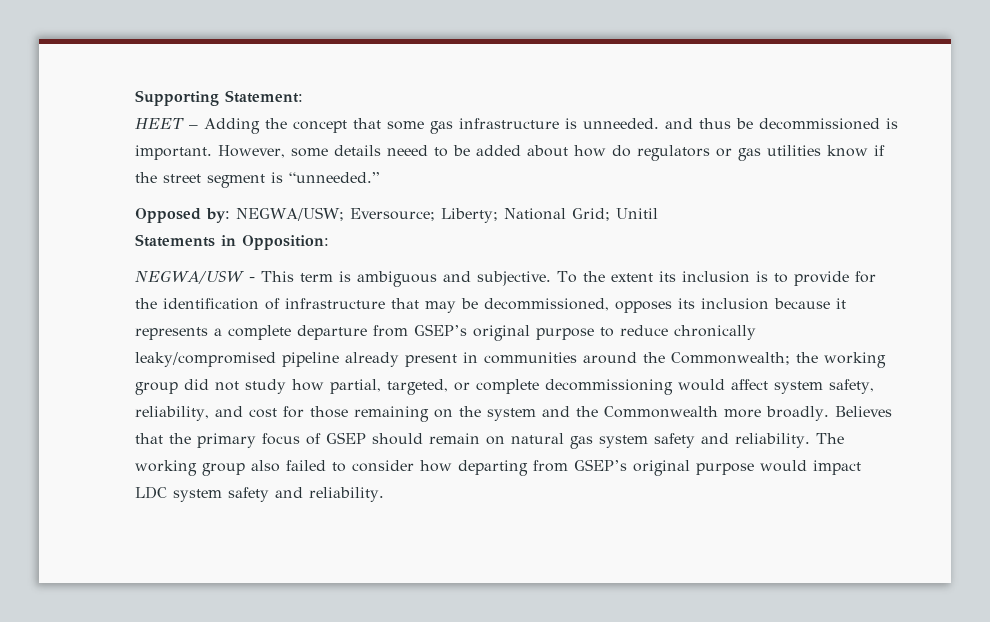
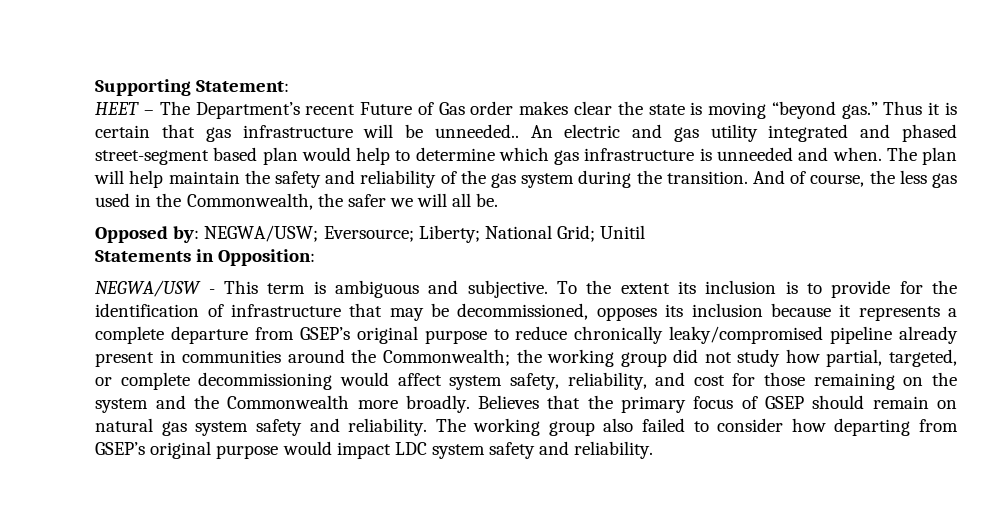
- HEET – Adding the concept that some gas infrastructure is unneeded. and thus be decommissioned is important. However, some details neeed to be added about how do regulators or gas utilities know if the street segment is “unneeded.”
+ HEET – The Department’s recent Future of Gas order makes clear the state is moving “beyond gas.” Thus it is certain that gas infrastructure will be unneeded.. An electric and gas utility integrated and phased street-segment based plan would help to determine which gas infrastructure is unneeded and when. The plan will help maintain the safety and reliability of the gas system during the transition. And of course, the less gas used in the Commonwealth, the safer we will all be.

